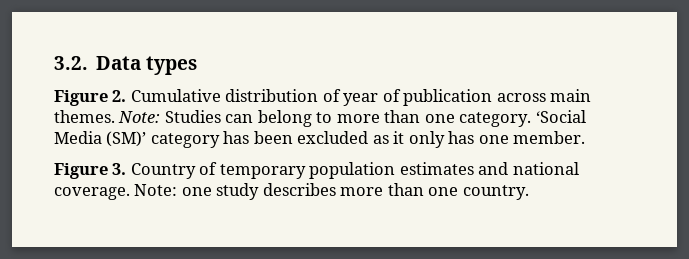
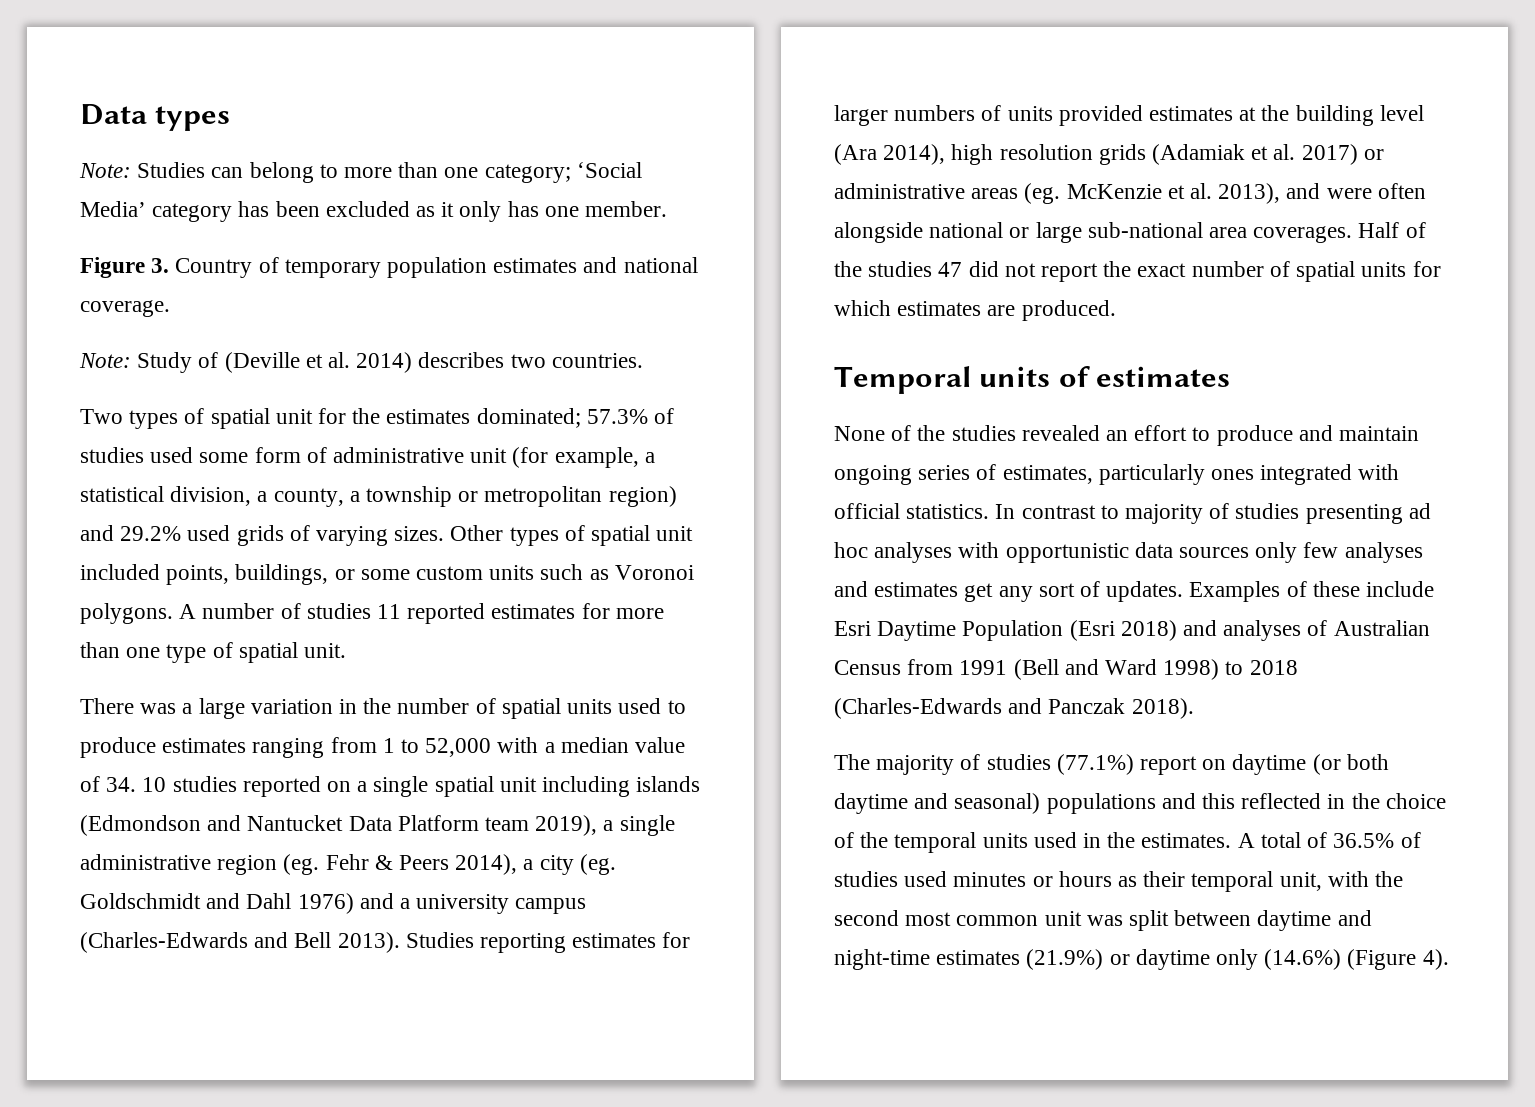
- 3.2. Data types
+ Data types
- Figure 2. Cumulative distribution of year of publication across main themes. Note: Studies can belong to more than one category. ‘Social Media (SM)’ category has been excluded as it only has one member.
+ Note: Studies can belong to more than one category; ‘Social Media’ category has been excluded as it only has one member.
- Figure 3. Country of temporary population estimates and national coverage. Note: one study describes more than one country.
+ Figure 3. Country of temporary population estimates and national coverage.
+ Note: Study of (Deville et al. 2014) describes two countries.
+ Two types of spatial unit for the estimates dominated; 57.3% of studies used some form of administrative unit (for example, a statistical division, a county, a township or metropolitan region) and 29.2% used grids of varying sizes. Other types of spatial unit included points, buildings, or some custom units such as Voronoi polygons. A number of studies 11 reported estimates for more than one type of spatial unit.
+ There was a large variation in the number of spatial units used to produce estimates ranging from 1 to 52,000 with a median value of 34. 10 studies reported on a single spatial unit including islands (Edmondson and Nantucket Data Platform team 2019), a single administrative region (eg. Fehr & Peers 2014), a city (eg. Goldschmidt and Dahl 1976) and a university campus (Charles-Edwards and Bell 2013). Studies reporting estimates for larger numbers of units provided estimates at the building level (Ara 2014), high resolution grids (Adamiak et al. 2017) or administrative areas (eg. McKenzie et al. 2013), and were often alongside national or large sub-national area coverages. Half of the studies 47 did not report the exact number of spatial units for which estimates are produced.
+ Temporal units of estimates
+ None of the studies revealed an effort to produce and maintain ongoing series of estimates, particularly ones integrated with official statistics. In contrast to majority of studies presenting ad hoc analyses with opportunistic data sources only few analyses and estimates get any sort of updates. Examples of these include Esri Daytime Population (Esri 2018) and analyses of Australian Census from 1991 (Bell and Ward 1998) to 2018 (Charles-Edwards and Panczak 2018).
+ The majority of studies (77.1%) report on daytime (or both daytime and seasonal) populations and this reflected in the choice of the temporal units used in the estimates. A total of 36.5% of studies used minutes or hours as their temporal unit, with the second most common unit was split between daytime and night-time estimates (21.9%) or daytime only (14.6%) (Figure 4).

